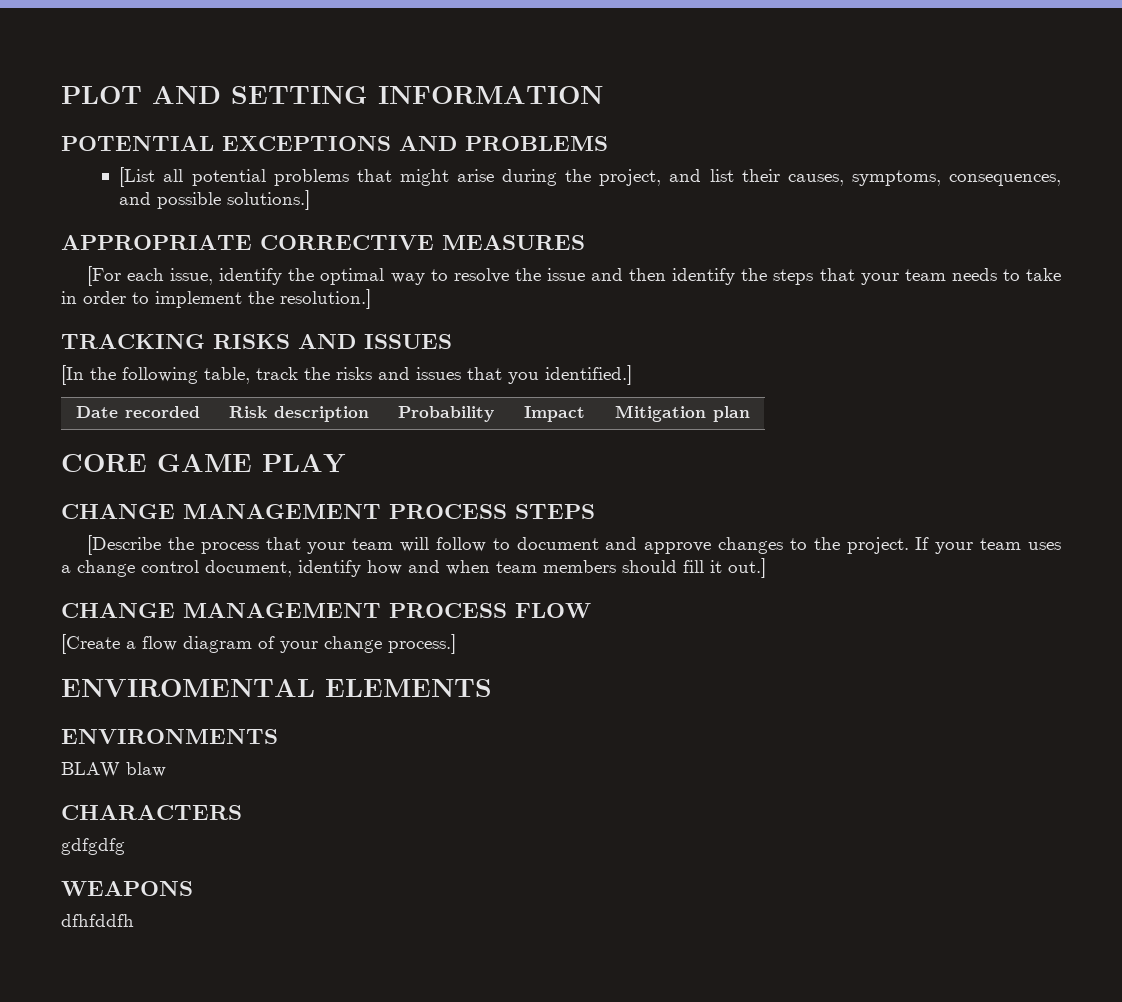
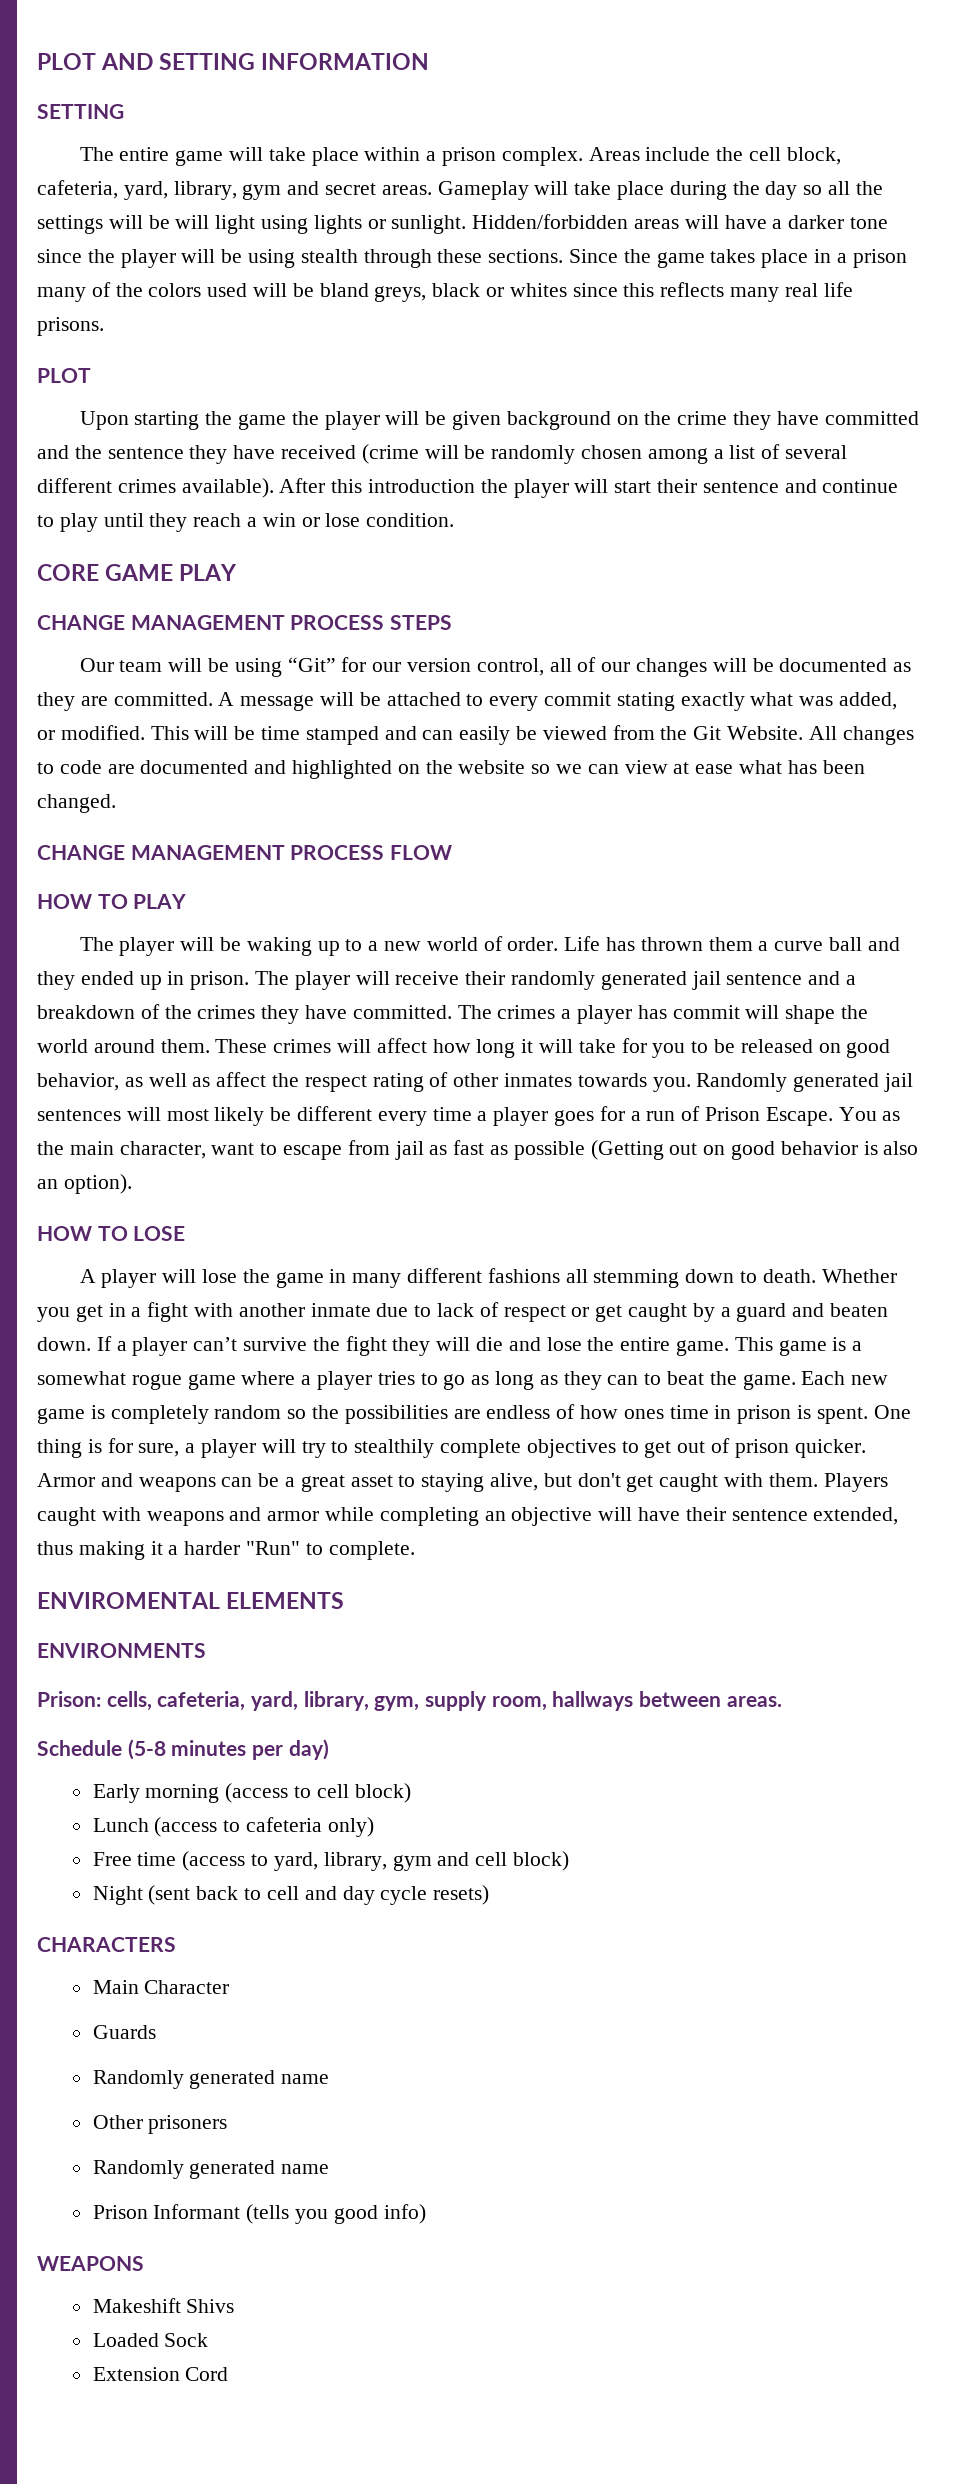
  PLOT AND SETTING INFORMATION
- POTENTIAL EXCEPTIONS AND PROBLEMS
- [List all potential problems that might arise during the project, and list their causes, symptoms, consequences, and possible solutions.]
- APPROPRIATE CORRECTIVE MEASURES
- [For each issue, identify the optimal way to resolve the issue and then identify the steps that your team needs to take in order to implement the resolution.]
- TRACKING RISKS AND ISSUES
- [In the following table, track the risks and issues that you identified.]
- Date recorded | Risk description | Probability | Impact | Mitigation plan
+ SETTING
+ The entire game will take place within a prison complex. Areas include the cell block, cafeteria, yard, library, gym and secret areas. Gameplay will take place during the day so all the settings will be will light using lights or sunlight. Hidden/forbidden areas will have a darker tone since the player will be using stealth through these sections. Since the game takes place in a prison many of the colors used will be bland greys, black or whites since this reflects many real life prisons.
+ PLOT
+ Upon starting the game the player will be given background on the crime they have committed and the sentence they have received (crime will be randomly chosen among a list of several different crimes available). After this introduction the player will start their sentence and continue to play until they reach a win or lose condition.
- [Describe the process that your team will follow to document and approve changes to the project. If your team uses a change control document, identify how and when team members should fill it out.]
+ Our team will be using “Git” for our version control, all of our changes will be documented as they are committed. A message will be attached to every commit stating exactly what was added, or modified. This will be time stamped and can easily be viewed from the Git Website. All changes to code are documented and highlighted on the website so we can view at ease what has been changed.
  CHANGE MANAGEMENT PROCESS FLOW
- [Create a flow diagram of your change process.]
+ HOW TO PLAY
+ The player will be waking up to a new world of order. Life has thrown them a curve ball and they ended up in prison. The player will receive their randomly generated jail sentence and a breakdown of the crimes they have committed. The crimes a player has commit will shape the world around them. These crimes will affect how long it will take for you to be released on good behavior, as well as affect the respect rating of other inmates towards you. Randomly generated jail sentences will most likely be different every time a player goes for a run of Prison Escape. You as the main character, want to escape from jail as fast as possible (Getting out on good behavior is also an option).
+ HOW TO LOSE
+ A player will lose the game in many different fashions all stemming down to death. Whether you get in a fight with another inmate due to lack of respect or get caught by a guard and beaten down. If a player can’t survive the fight they will die and lose the entire game. This game is a somewhat rogue game where a player tries to go as long as they can to beat the game. Each new game is completely random so the possibilities are endless of how ones time in prison is spent. One thing is for sure, a player will try to stealthily complete objectives to get out of prison quicker. Armor and weapons can be a great asset to staying alive, but don't get caught with them. Players caught with weapons and armor while completing an objective will have their sentence extended, thus making it a harder "Run" to complete.
  ENVIROMENTAL ELEMENTS
  ENVIRONMENTS
- BLAW blaw
+ Prison: cells, cafeteria, yard, library, gym, supply room, hallways between areas.
+ Schedule (5-8 minutes per day)
+ Early morning (access to cell block)
+ Lunch (access to cafeteria only)
+ Free time (access to yard, library, gym and cell block)
+ Night (sent back to cell and day cycle resets)
  CHARACTERS
- gdfgdfg
+ Main Character
+ Guards
+ Randomly generated name
+ Other prisoners
+ Randomly generated name
+ Prison Informant (tells you good info)
  WEAPONS
- dfhfddfh
+ Makeshift Shivs
+ Loaded Sock
+ Extension Cord

